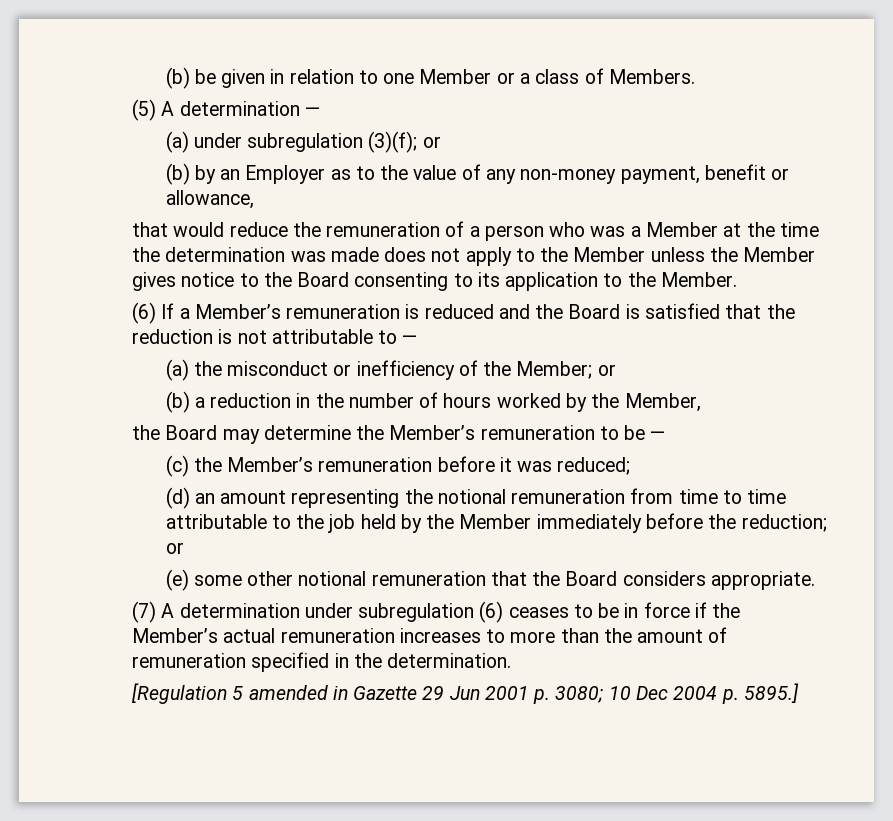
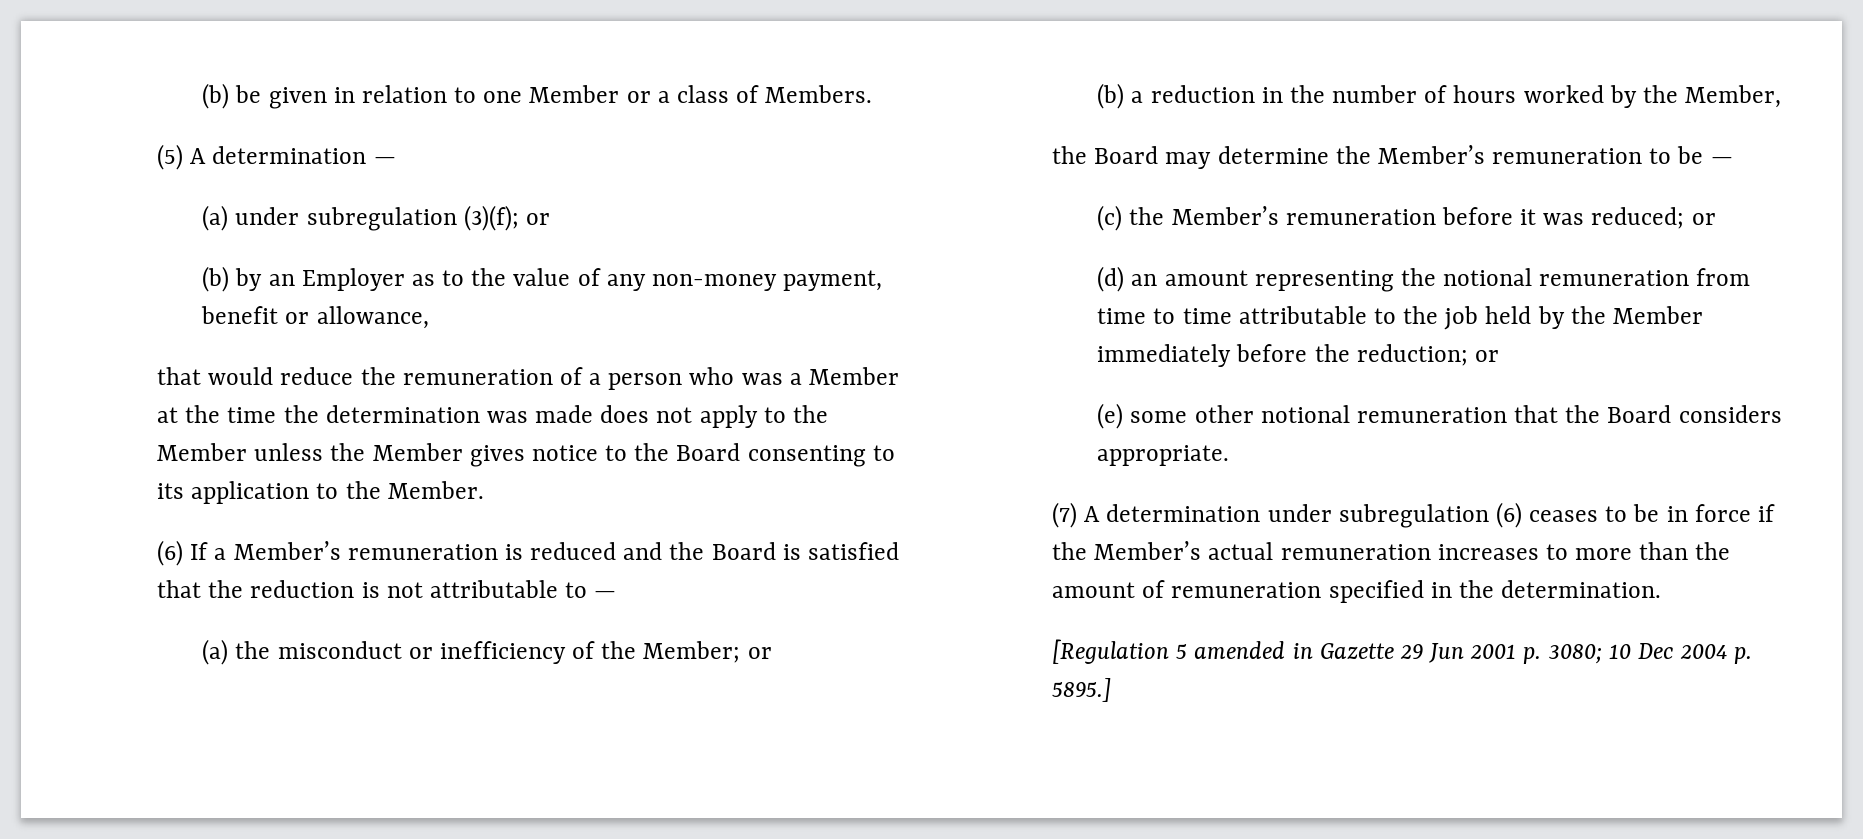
- (c) the Member’s remuneration before it was reduced;
+ (c) the Member’s remuneration before it was reduced; or

